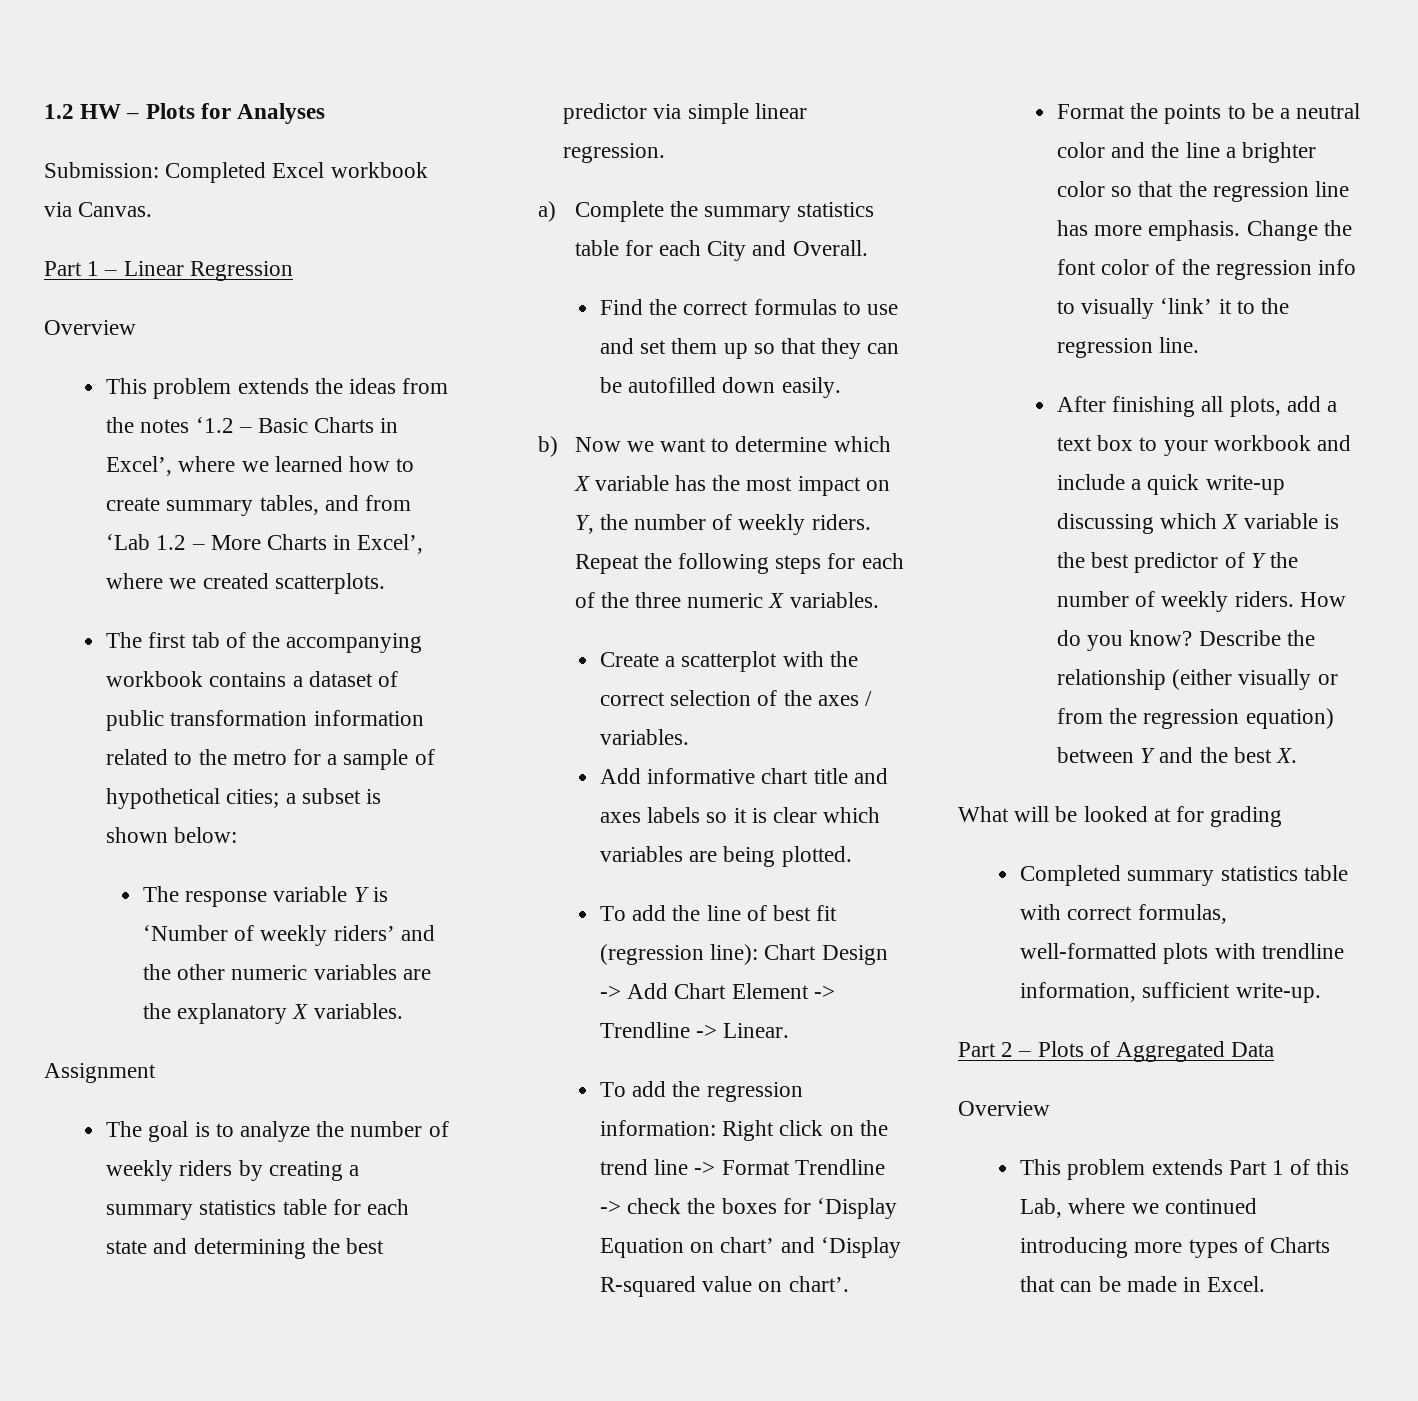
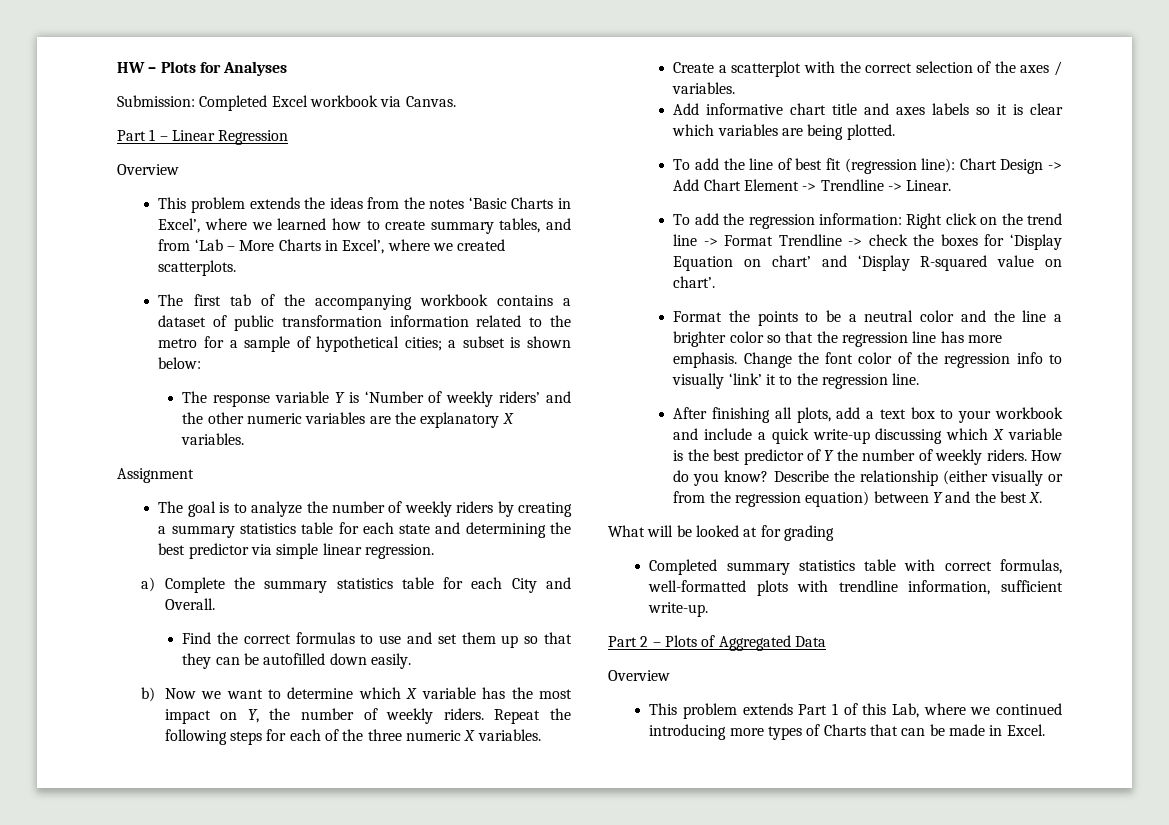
- 1.2 HW – Plots for Analyses
+ HW – Plots for Analyses
- This problem extends the ideas from the notes ‘1.2 – Basic Charts in Excel’, where we learned how to create summary tables, and from ‘Lab 1.2 – More Charts in Excel’, where we created scatterplots.
+ This problem extends the ideas from the notes ‘Basic Charts in Excel’, where we learned how to create summary tables, and from ‘Lab – More Charts in Excel’, where we created scatterplots.

